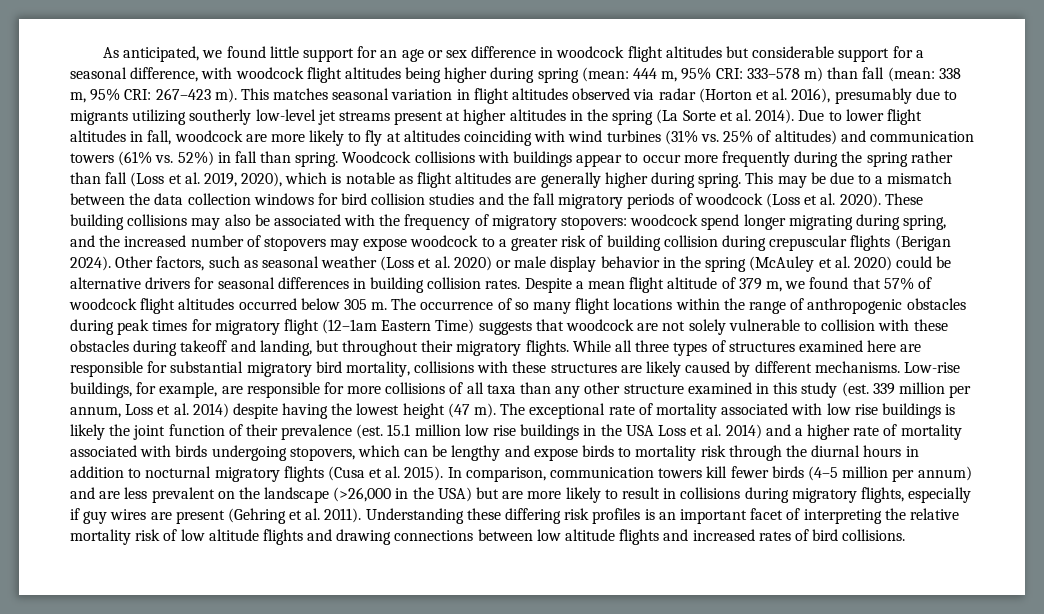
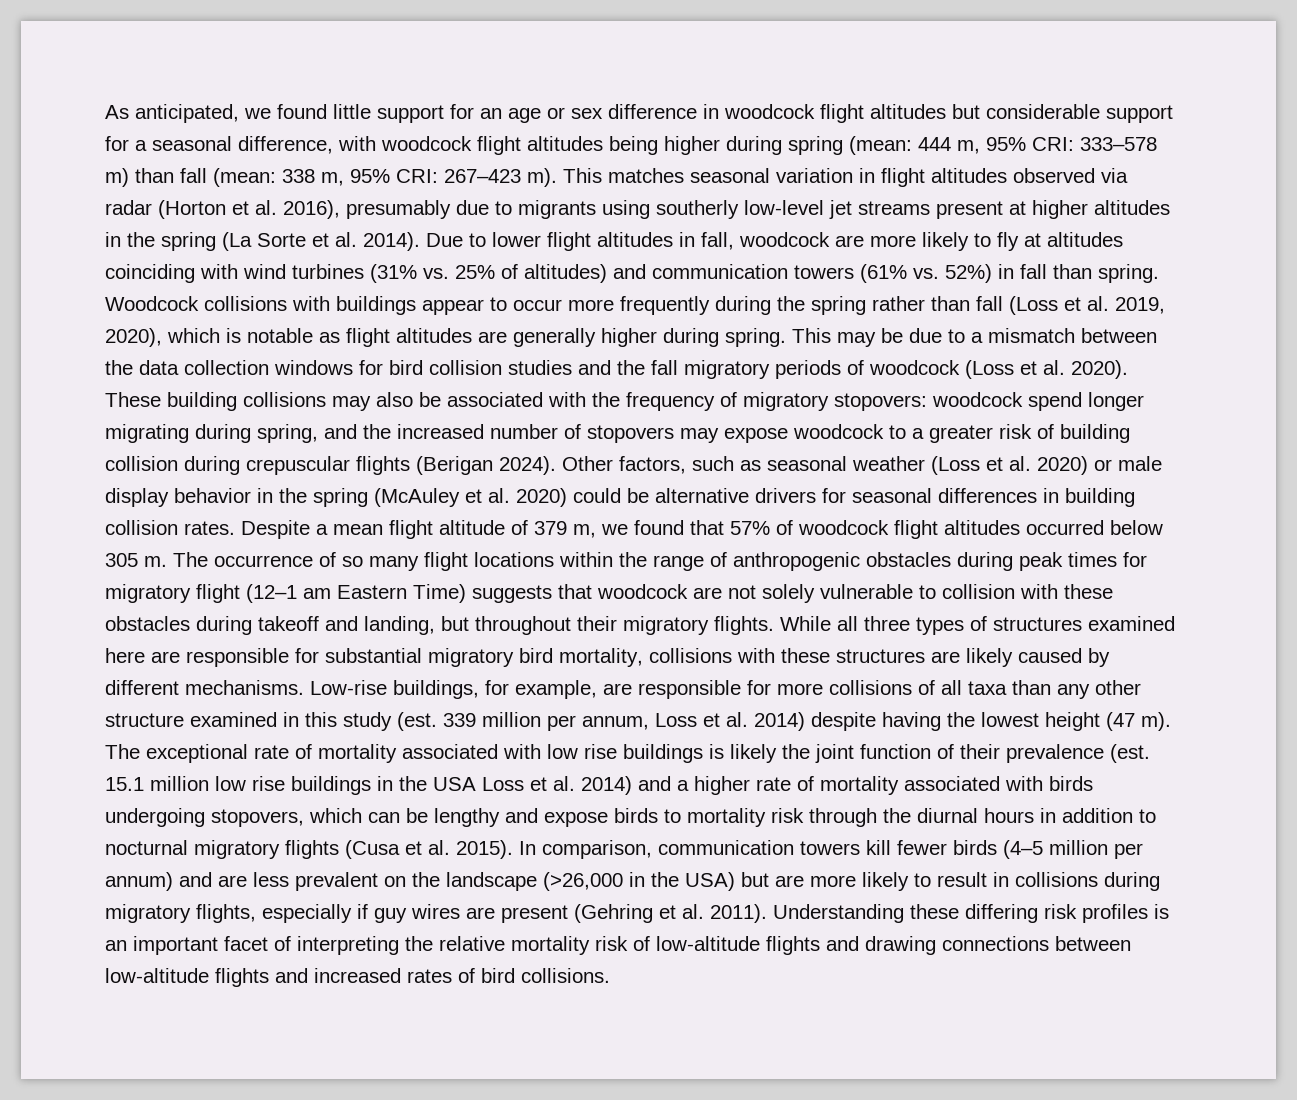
- This matches seasonal variation in flight altitudes observed via radar (Horton et al. 2016), presumably due to migrants utilizing southerly low-level jet streams present at higher altitudes in the spring (La Sorte et al. 2014).
+ This matches seasonal variation in flight altitudes observed via radar (Horton et al. 2016), presumably due to migrants using southerly low-level jet streams present at higher altitudes in the spring (La Sorte et al. 2014).
- The occurrence of so many flight locations within the range of anthropogenic obstacles during peak times for migratory flight (12–1am Eastern Time) suggests that woodcock are not solely vulnerable to collision with these obstacles during takeoff and landing, but throughout their migratory flights.
+ The occurrence of so many flight locations within the range of anthropogenic obstacles during peak times for migratory flight (12–1 am Eastern Time) suggests that woodcock are not solely vulnerable to collision with these obstacles during takeoff and landing, but throughout their migratory flights.
- Understanding these differing risk profiles is an important facet of interpreting the relative mortality risk of low altitude flights and drawing connections between low altitude flights and increased rates of bird collisions.
+ Understanding these differing risk profiles is an important facet of interpreting the relative mortality risk of low-altitude flights and drawing connections between low-altitude flights and increased rates of bird collisions.

